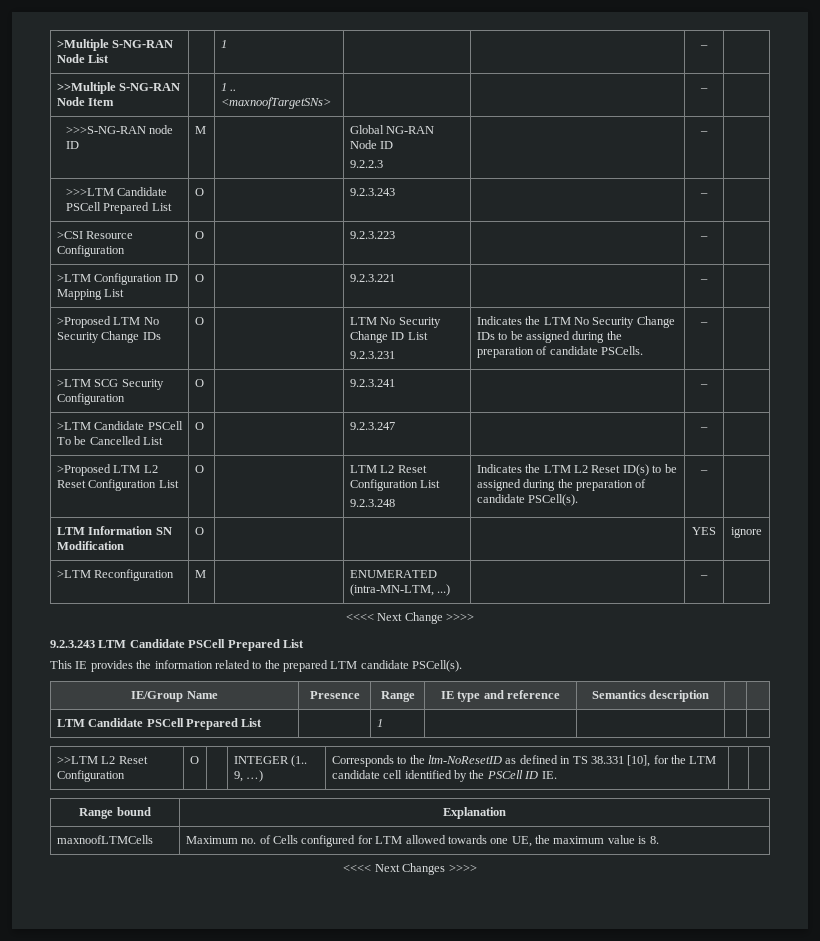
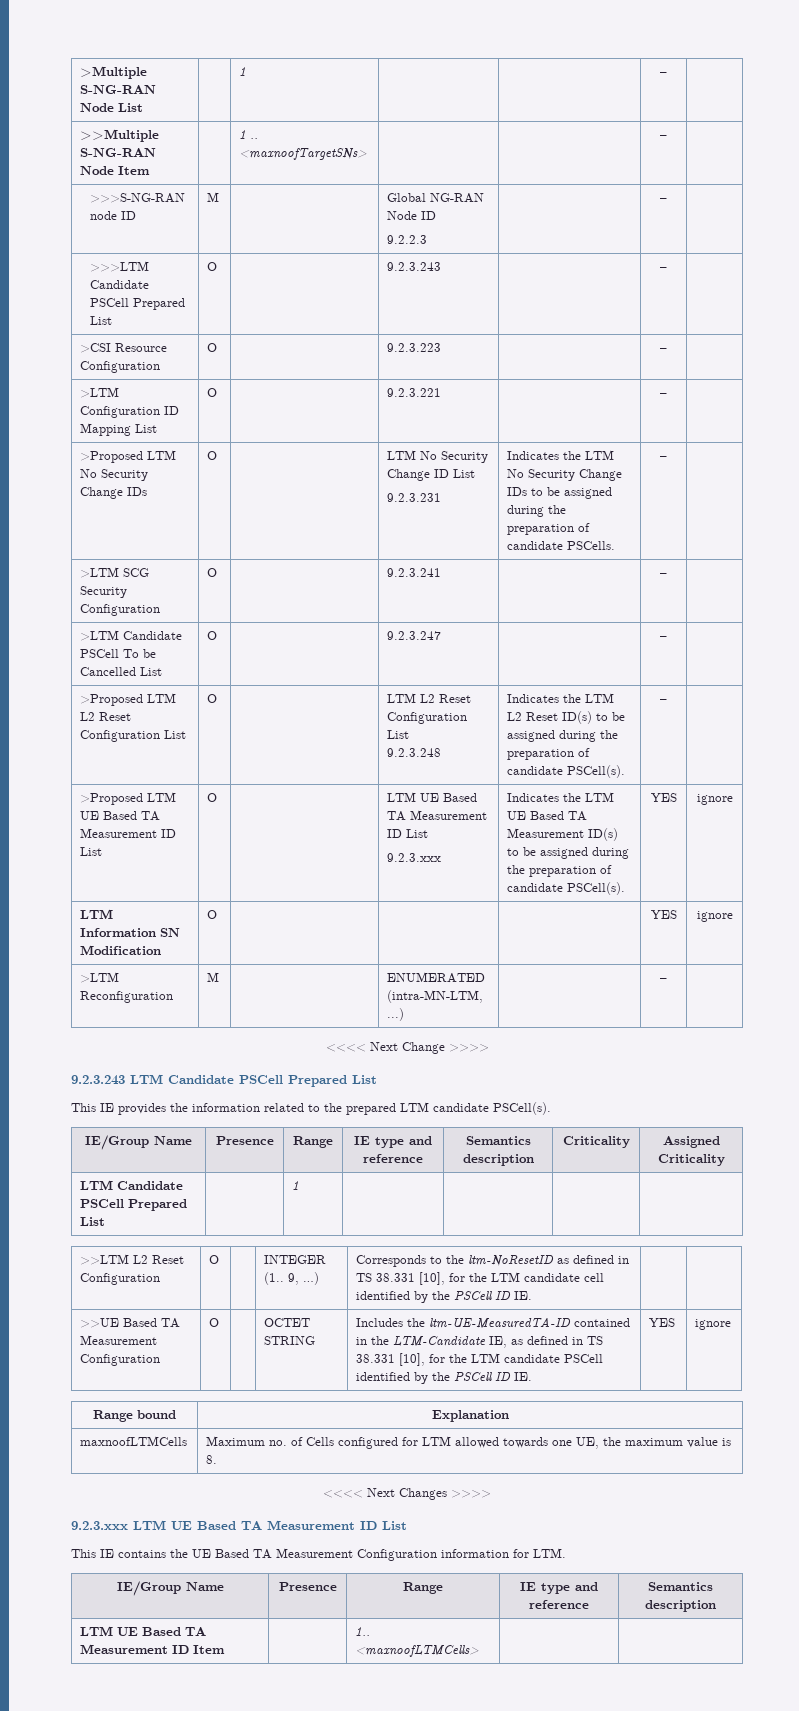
+ >Proposed LTM UE Based TA Measurement ID List | O | | LTM UE Based TA Measurement ID List
+ 9.2.3.xxx | Indicates the LTM UE Based TA Measurement ID(s) to be assigned during the preparation of candidate PSCell(s). | YES | ignore
- IE/Group Name | Presence | Range | IE type and reference | Semantics description | |
+ IE/Group Name | Presence | Range | IE type and reference | Semantics description | Criticality | Assigned Criticality
+ >>UE Based TA Measurement Configuration | O | | OCTET STRING | Includes the ltm-UE-MeasuredTA-ID contained in the LTM-Candidate IE, as defined in TS 38.331 [10], for the LTM candidate PSCell identified by the PSCell ID IE. | YES | ignore
+ 9.2.3.xxx LTM UE Based TA Measurement ID List
+ This IE contains the UE Based TA Measurement Configuration information for LTM.
+ IE/Group Name | Presence | Range | IE type and reference | Semantics description
+ LTM UE Based TA Measurement ID Item | | 1.. <maxnoofLTMCells> | |

